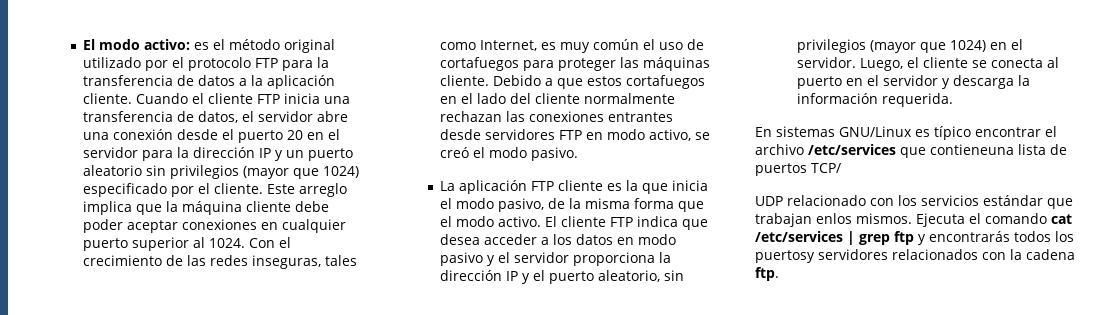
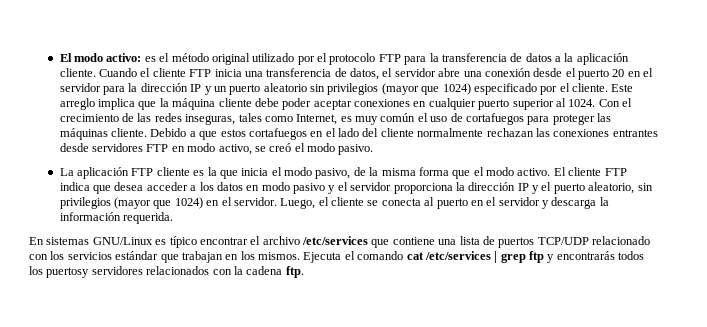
- En sistemas GNU/Linux es típico encontrar el archivo /etc/services que contieneuna lista de puertos TCP/
- UDP relacionado con los servicios estándar que trabajan enlos mismos.
+ En sistemas GNU/Linux es típico encontrar el archivo /etc/services que contiene una lista de puertos TCP/UDP relacionado con los servicios estándar que trabajan en los mismos.

